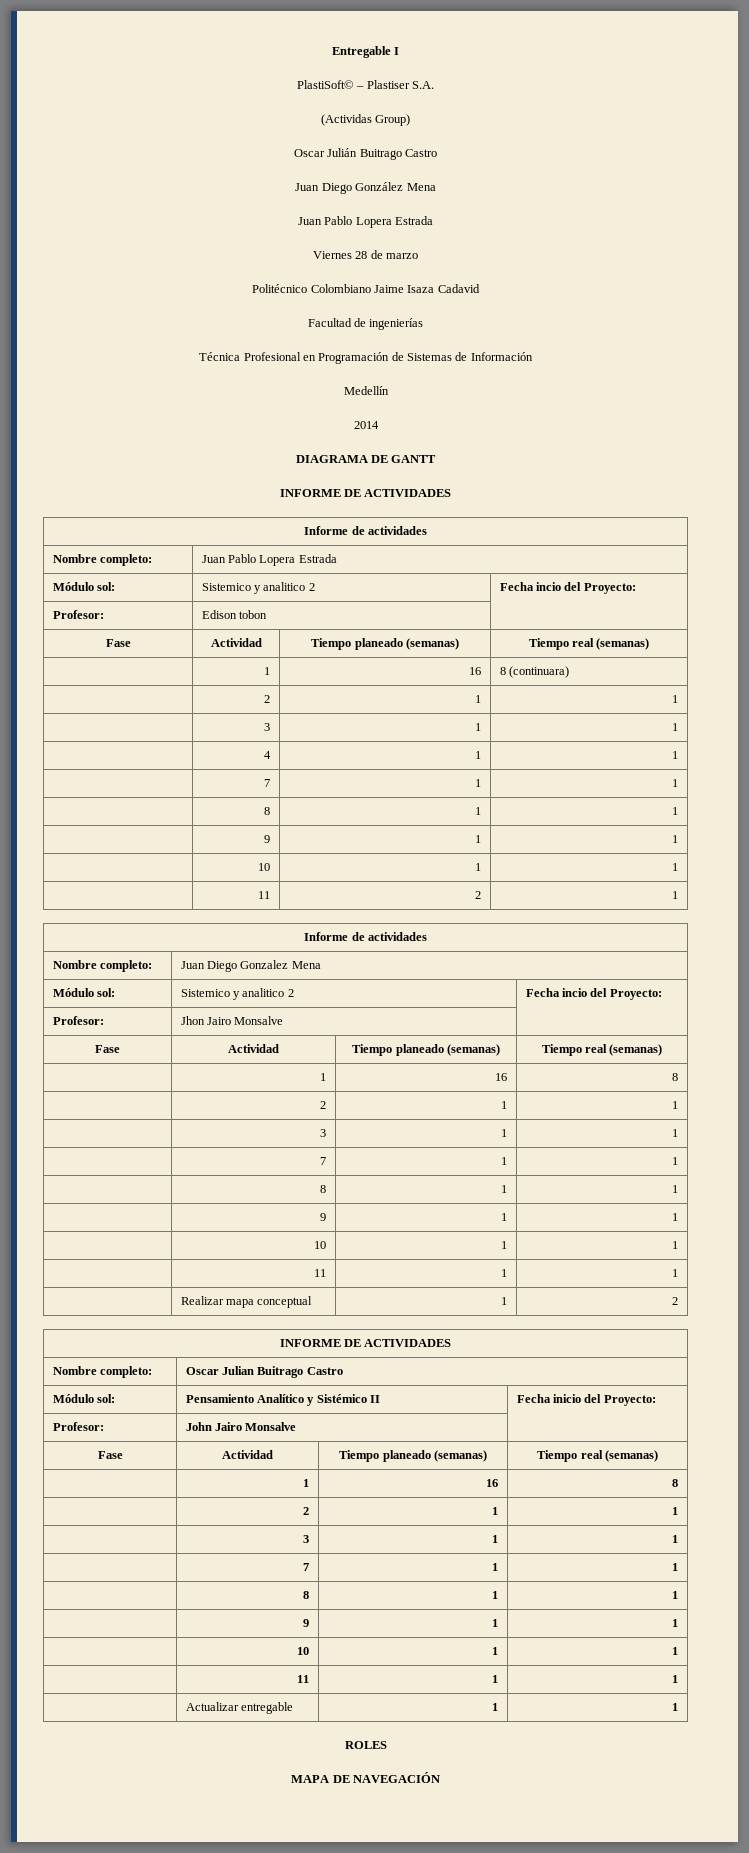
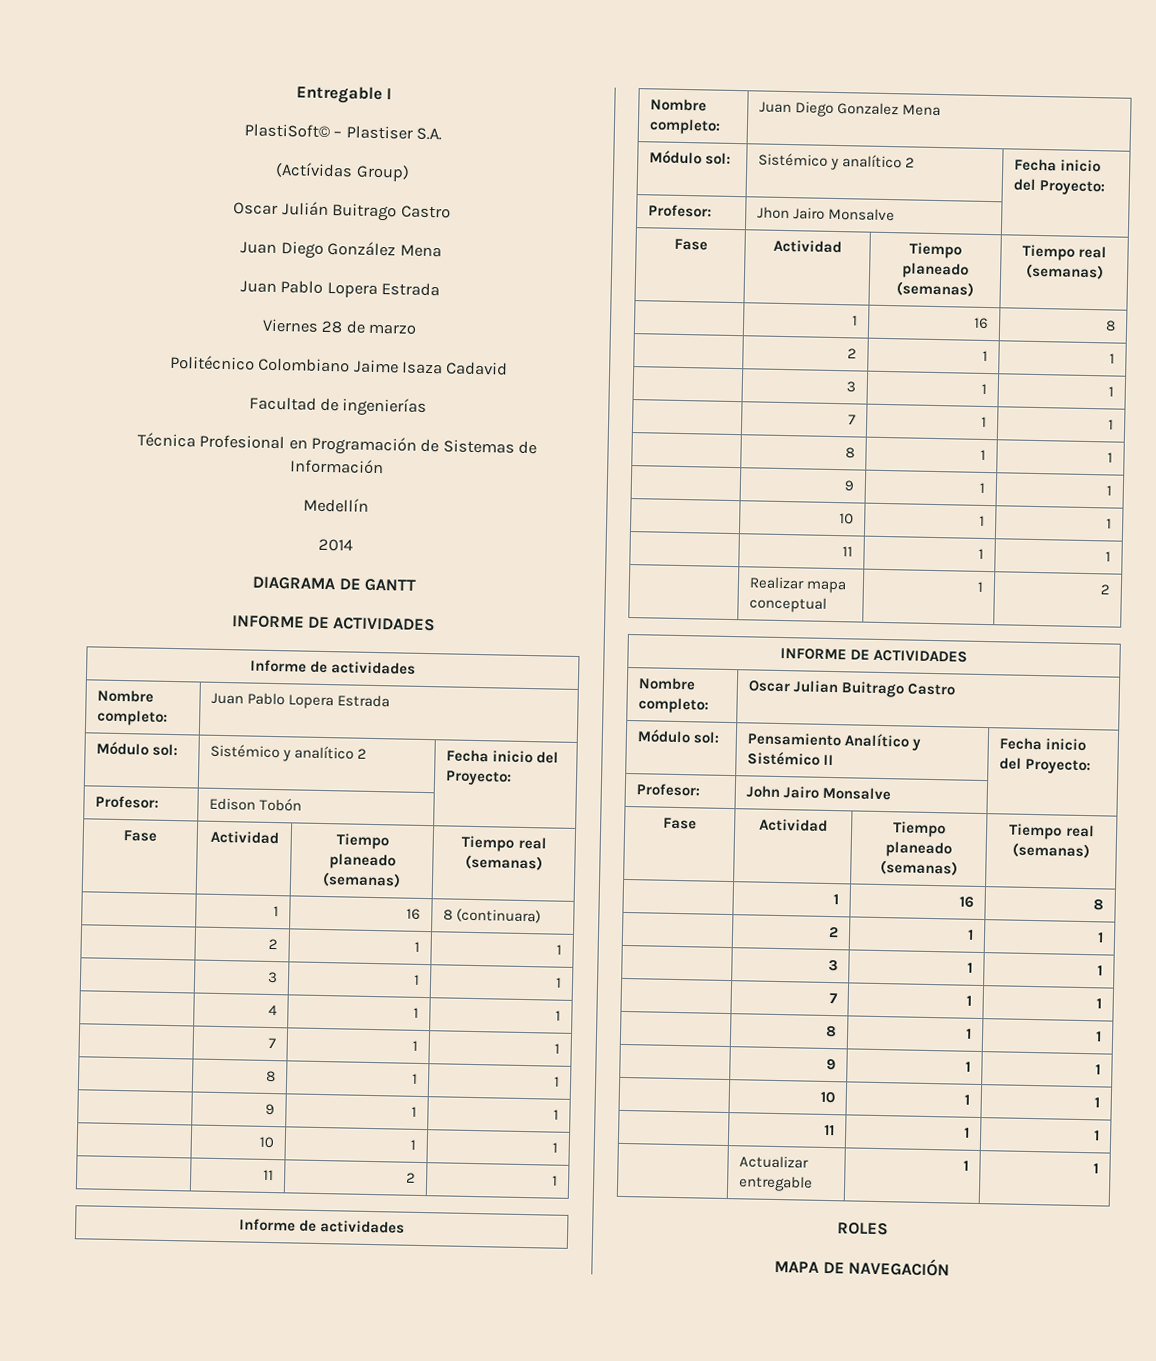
- (Actividas Group)
+ (Actívidas Group)
  Nombre completo: | Juan Pablo Lopera Estrada
- Módulo sol: | Sistemico y analitico 2 | Fecha incio del Proyecto:
+ Módulo sol: | Sistémico y analítico 2 | Fecha inicio del Proyecto:
- Profesor: | Edison tobon |
+ Profesor: | Edison Tobón |
  Nombre completo: | Juan Diego Gonzalez Mena
- Módulo sol: | Sistemico y analitico 2 | Fecha incio del Proyecto:
+ Módulo sol: | Sistémico y analítico 2 | Fecha inicio del Proyecto:

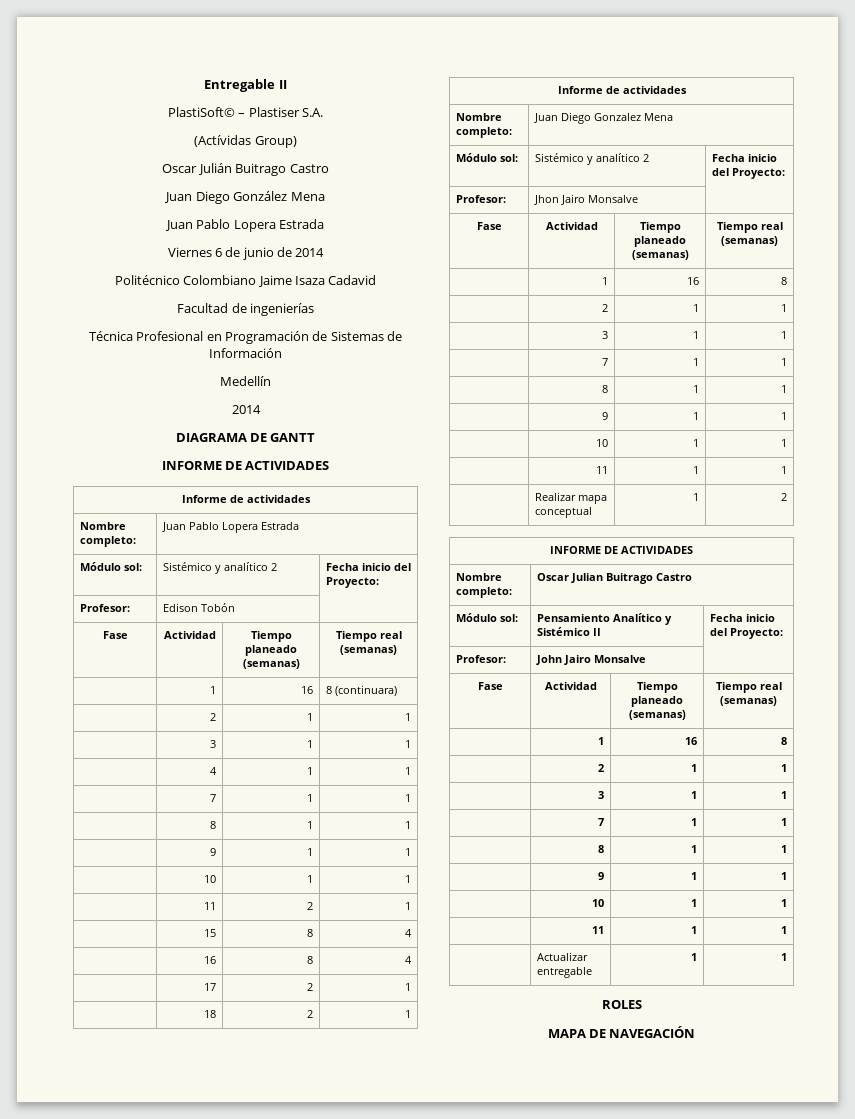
- Entregable I
+ Entregable II
- Viernes 28 de marzo
+ Viernes 6 de junio de 2014
+ | 15 | 8 | 4
+ | 16 | 8 | 4
+ | 17 | 2 | 1
+ | 18 | 2 | 1

